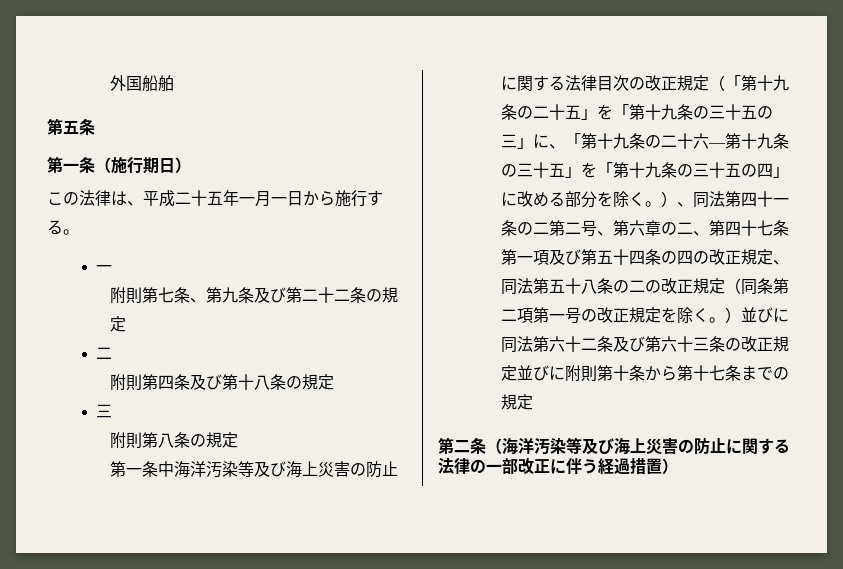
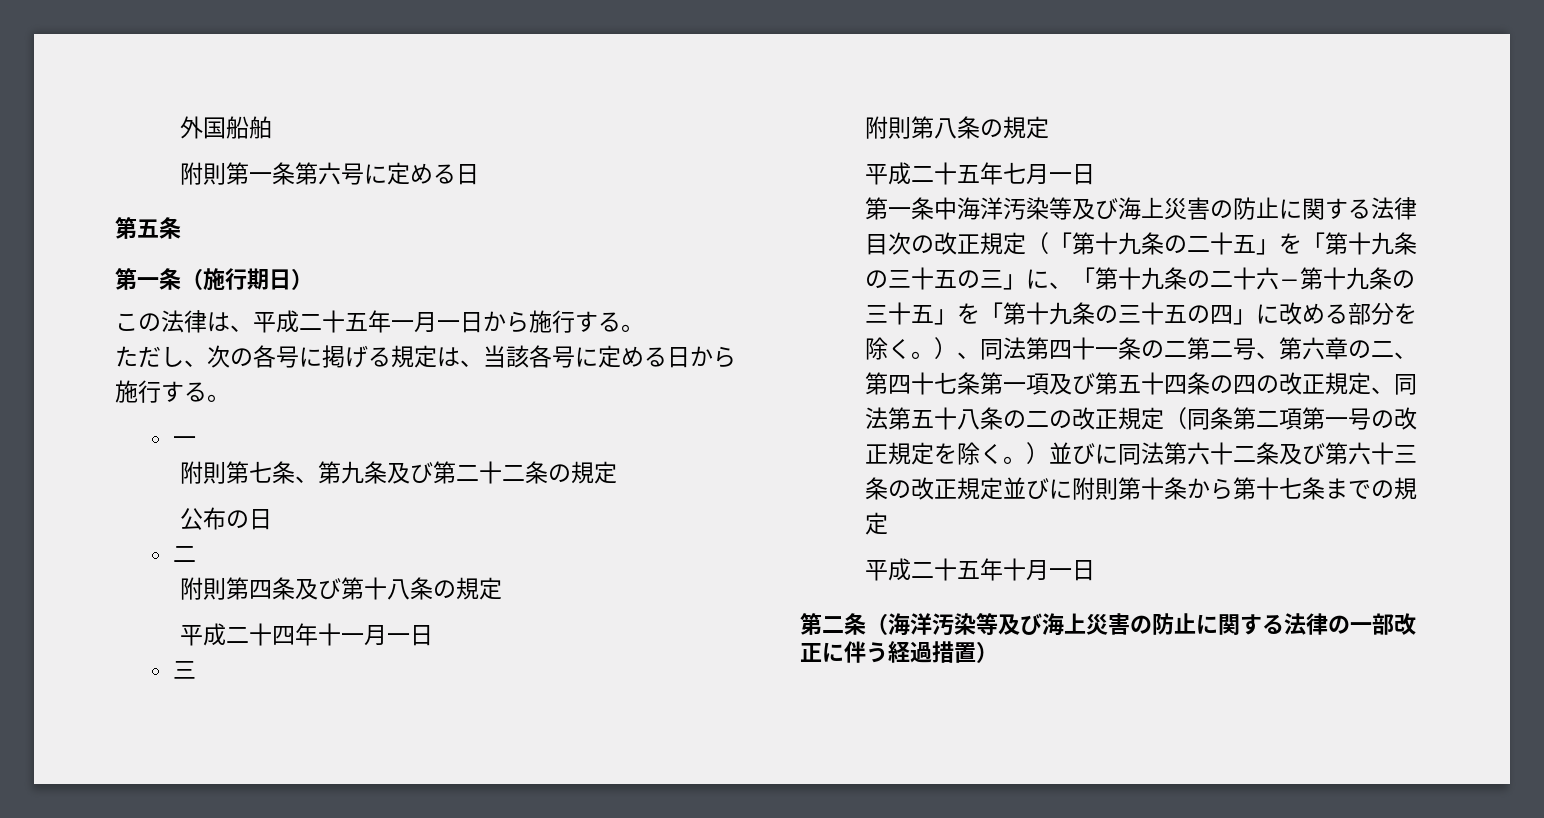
+ 附則第一条第六号に定める日
+ ただし、次の各号に掲げる規定は、当該各号に定める日から施行する。
+ 公布の日
+ 平成二十四年十一月一日
+ 平成二十五年七月一日
+ 平成二十五年十月一日

